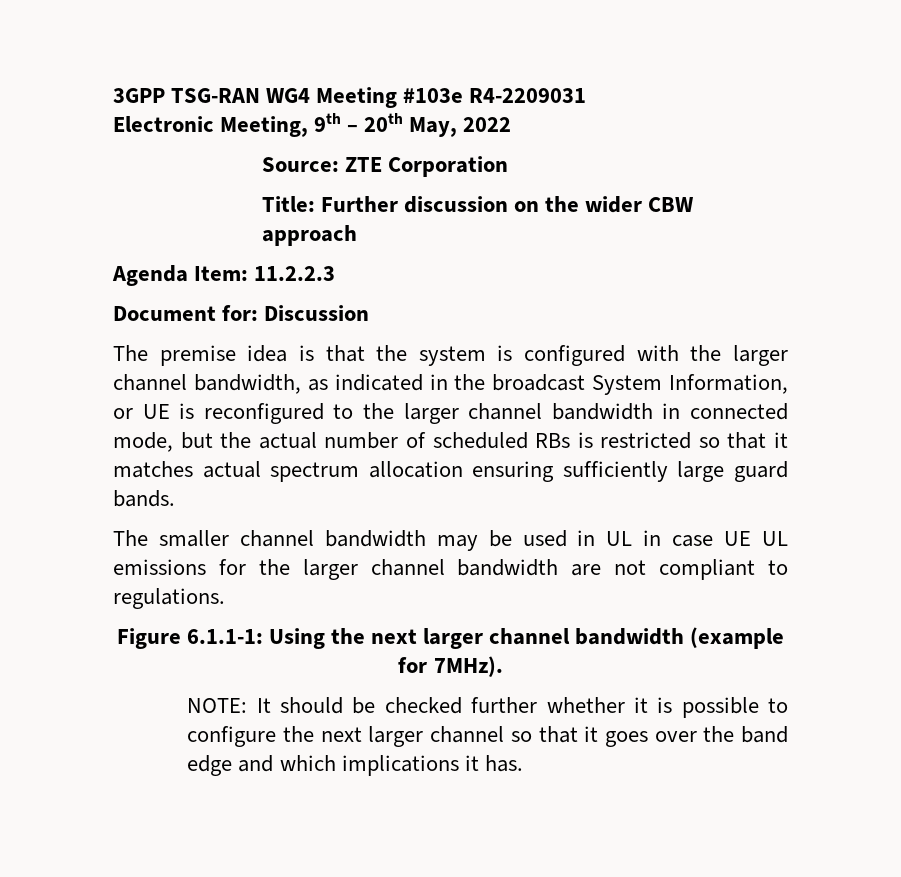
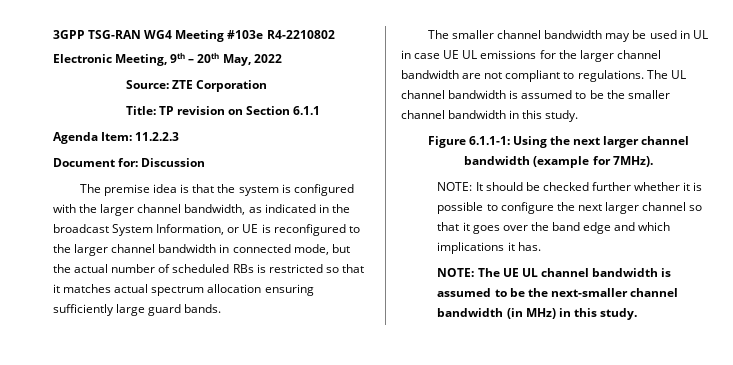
- 3GPP TSG-RAN WG4 Meeting #103e R4-2209031
+ 3GPP TSG-RAN WG4 Meeting #103e R4-2210802
- Title: Further discussion on the wider CBW approach
+ Title: TP revision on Section 6.1.1
+ The UL channel bandwidth is assumed to be the smaller channel bandwidth in this study.
+ NOTE: The UE UL channel bandwidth is assumed to be the next-smaller channel bandwidth (in MHz) in this study.

